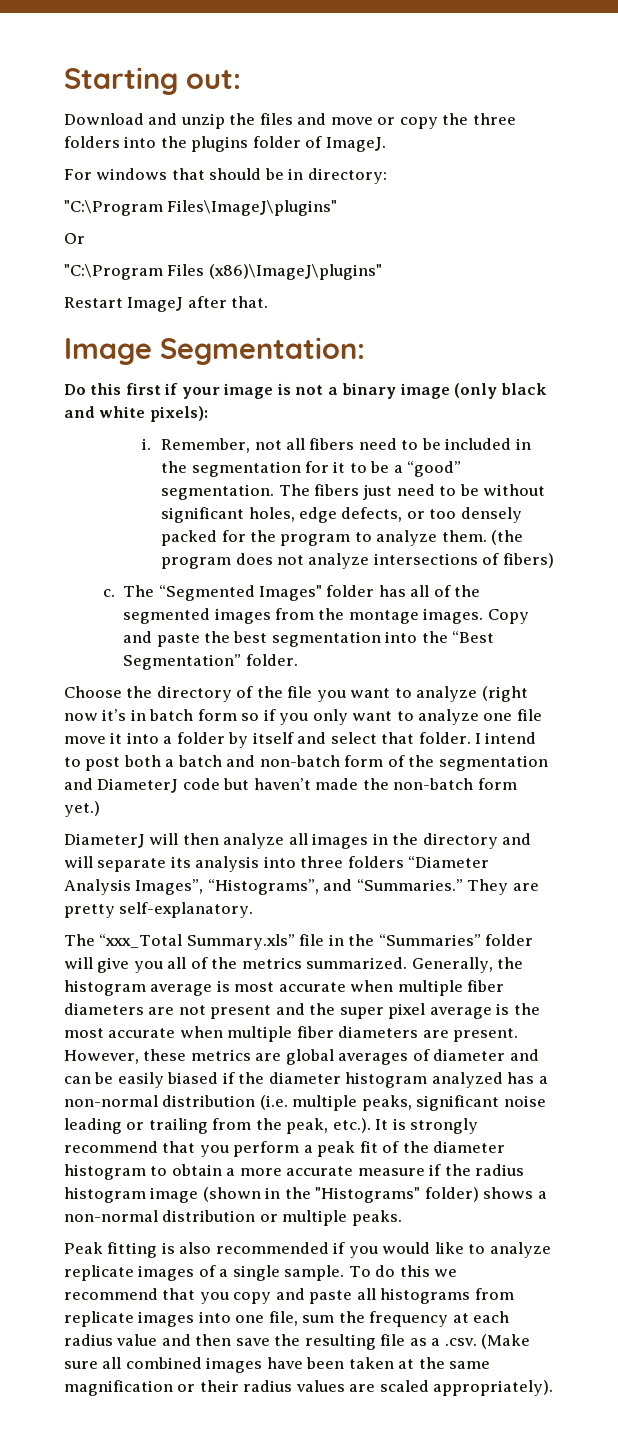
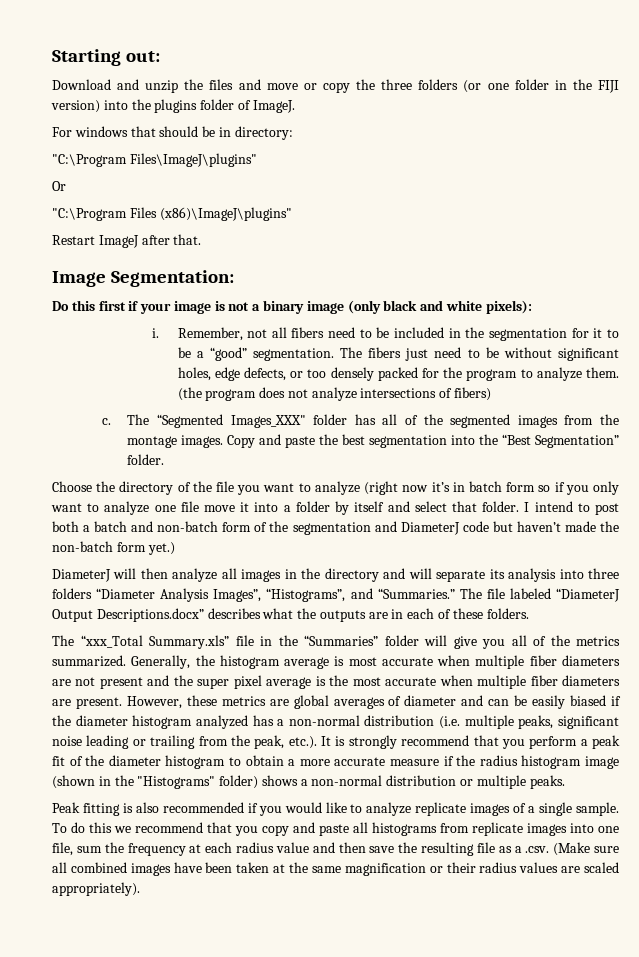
- Download and unzip the files and move or copy the three folders into the plugins folder of ImageJ.
+ Download and unzip the files and move or copy the three folders (or one folder in the FIJI version) into the plugins folder of ImageJ.
- The “Segmented Images" folder has all of the segmented images from the montage images.
+ The “Segmented Images_XXX" folder has all of the segmented images from the montage images.
- They are pretty self-explanatory.
+ The file labeled “DiameterJ Output Descriptions.docx” describes what the outputs are in each of these folders.

